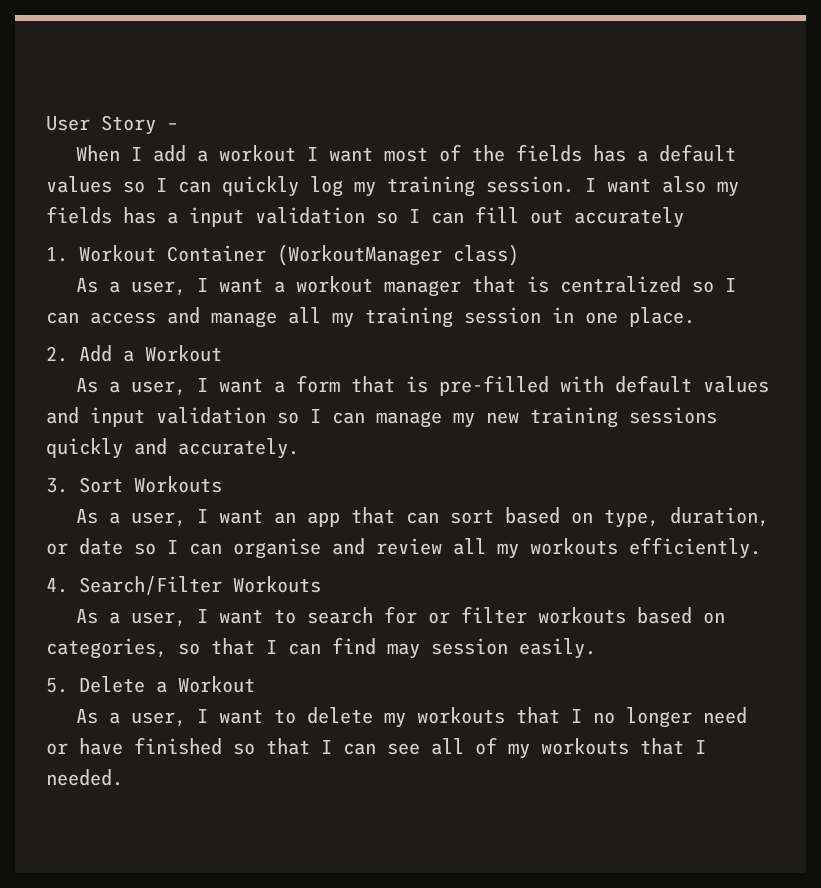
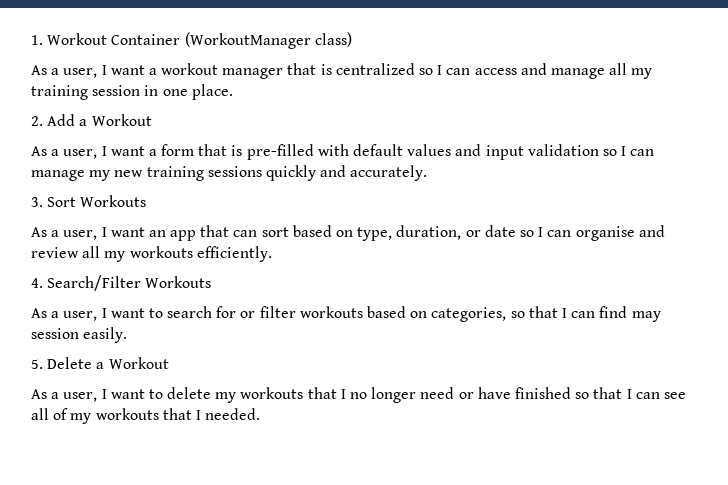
- User Story –
- When I add a workout I want most of the fields has a default values so I can quickly log my training session. I want also my fields has a input validation so I can fill out accurately

